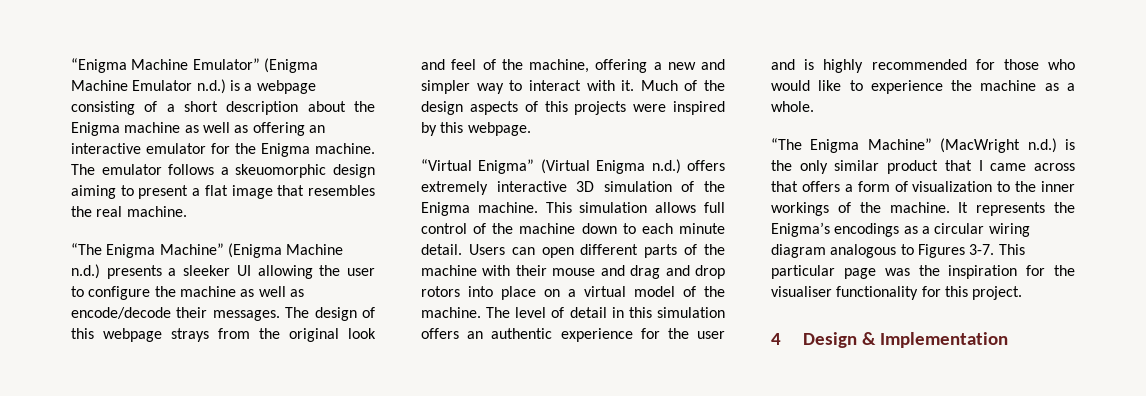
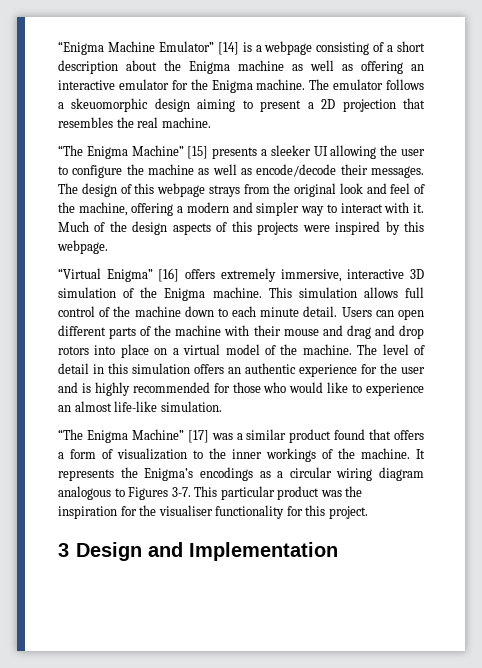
- “Enigma Machine Emulator” (Enigma Machine Emulator n.d.) is a webpage consisting of a short description about the Enigma machine as well as offering an interactive emulator for the Enigma machine.
+ “Enigma Machine Emulator” [14] is a webpage consisting of a short description about the Enigma machine as well as offering an interactive emulator for the Enigma machine.
- The emulator follows a skeuomorphic design aiming to present a flat image that resembles the real machine.
+ The emulator follows a skeuomorphic design aiming to present a 2D projection that resembles the real machine.
- “The Enigma Machine” (Enigma Machine n.d.) presents a sleeker UI allowing the user to configure the machine as well as encode/decode their messages.
+ “The Enigma Machine” [15] presents a sleeker UI allowing the user to configure the machine as well as encode/decode their messages.
- The design of this webpage strays from the original look and feel of the machine, offering a new and simpler way to interact with it.
+ The design of this webpage strays from the original look and feel of the machine, offering a modern and simpler way to interact with it.
- “Virtual Enigma” (Virtual Enigma n.d.) offers extremely interactive 3D simulation of the Enigma machine.
+ “Virtual Enigma” [16] offers extremely immersive, interactive 3D simulation of the Enigma machine.
- The level of detail in this simulation offers an authentic experience for the user and is highly recommended for those who would like to experience the machine as a whole.
- “The Enigma Machine” (MacWright n.d.) is the only similar product that I came across that offers a form of visualization to the inner workings of the machine.
+ The level of detail in this simulation offers an authentic experience for the user and is highly recommended for those who would like to experience an almost life-like simulation.
+ “The Enigma Machine” [17] was a similar product found that offers a form of visualization to the inner workings of the machine.
- This particular page was the inspiration for the visualiser functionality for this project.
+ This particular product was the inspiration for the visualiser functionality for this project.
- 4 Design & Implementation
+ 3 Design and Implementation

